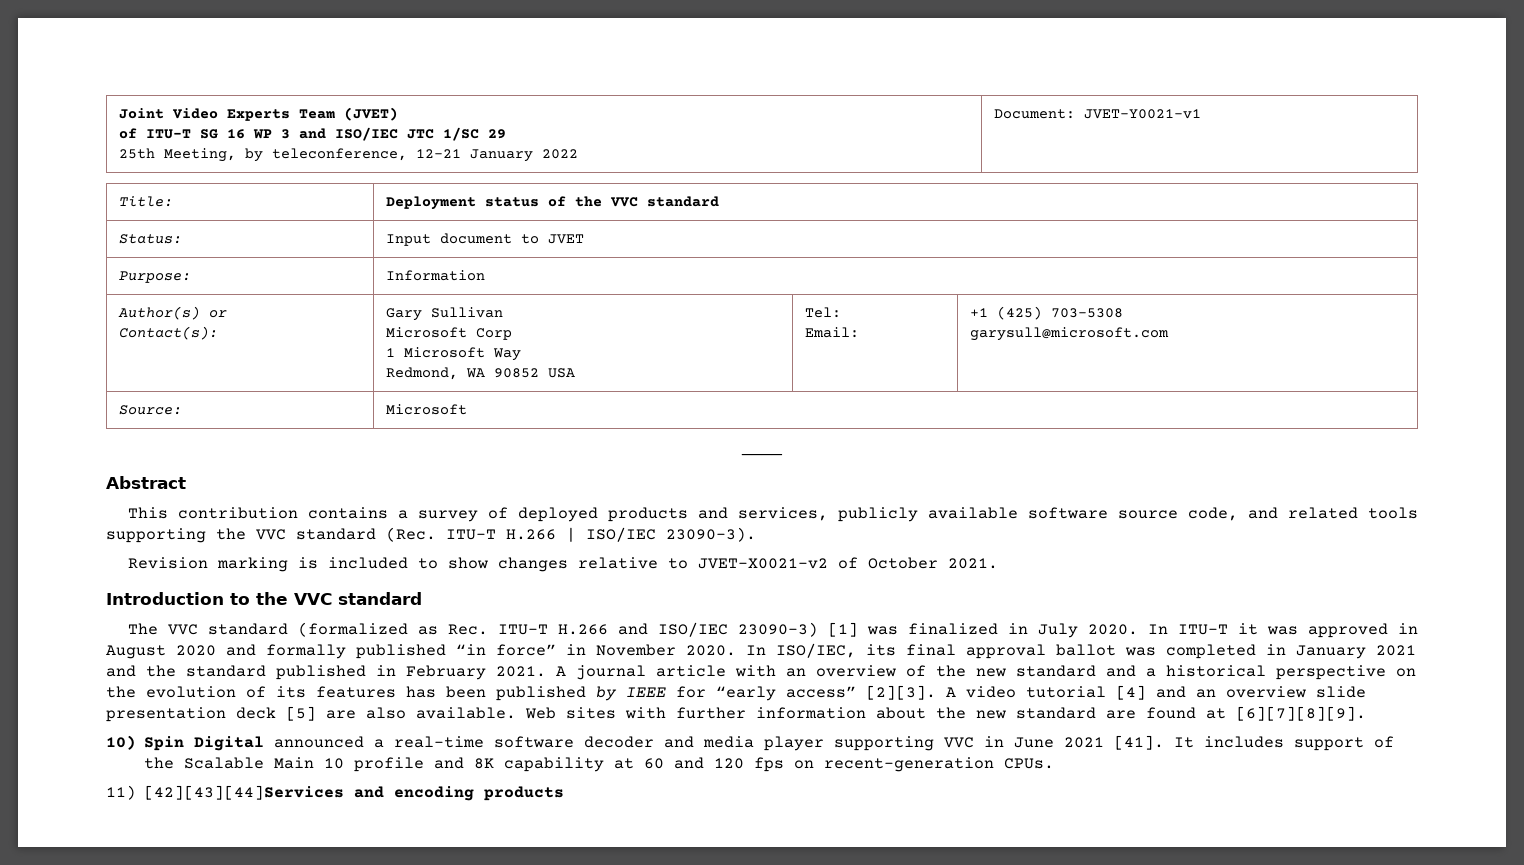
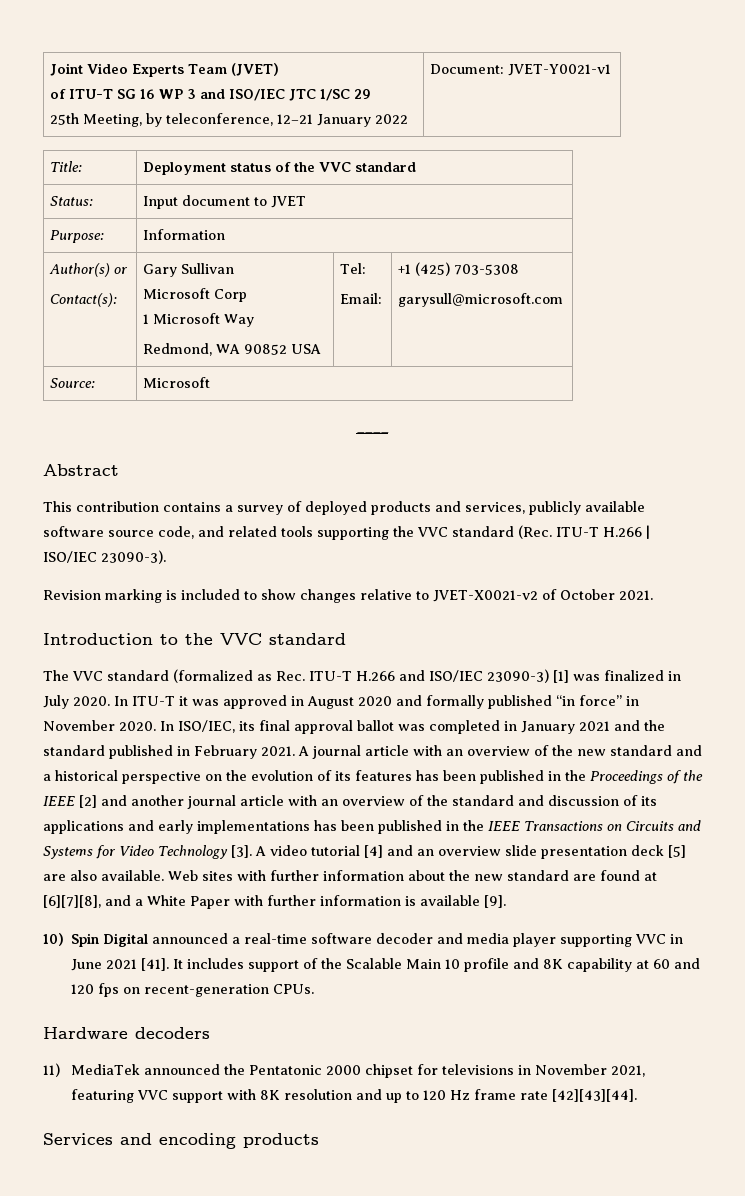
- A journal article with an overview of the new standard and a historical perspective on the evolution of its features has been published by IEEE for “early access” [2][3].
+ A journal article with an overview of the new standard and a historical perspective on the evolution of its features has been published in the Proceedings of the IEEE [2] and another journal article with an overview of the standard and discussion of its applications and early implementations has been published in the IEEE Transactions on Circuits and Systems for Video Technology [3].
- Web sites with further information about the new standard are found at [6][7][8][9].
+ Web sites with further information about the new standard are found at [6][7][8], and a White Paper with further information is available [9].
+ Hardware decoders
- 11) [42][43][44]Services and encoding products
+ 11) MediaTek announced the Pentatonic 2000 chipset for televisions in November 2021, featuring VVC support with 8K resolution and up to 120 Hz frame rate [42][43][44].
+ Services and encoding products

